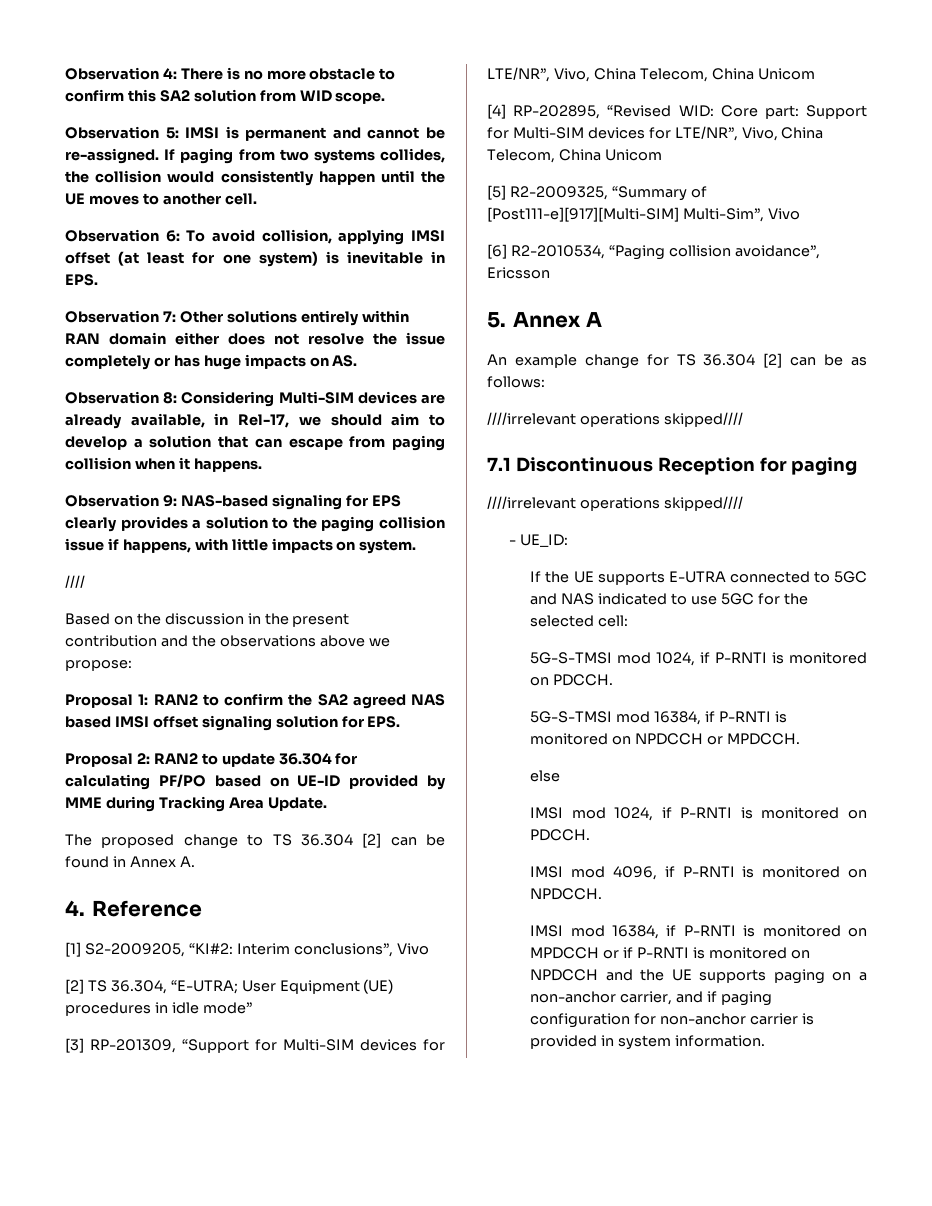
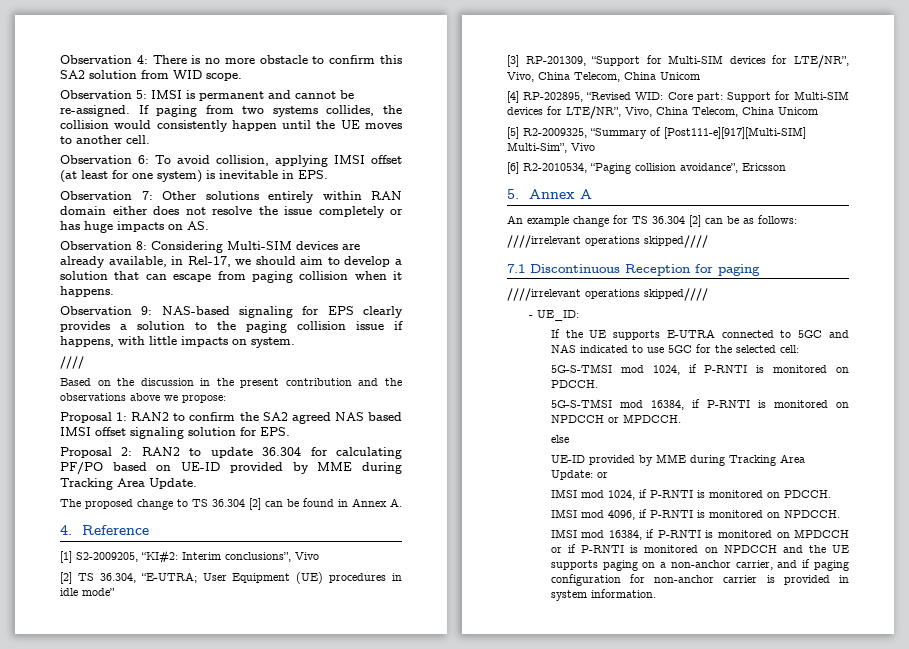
+ UE-ID provided by MME during Tracking Area Update: or

